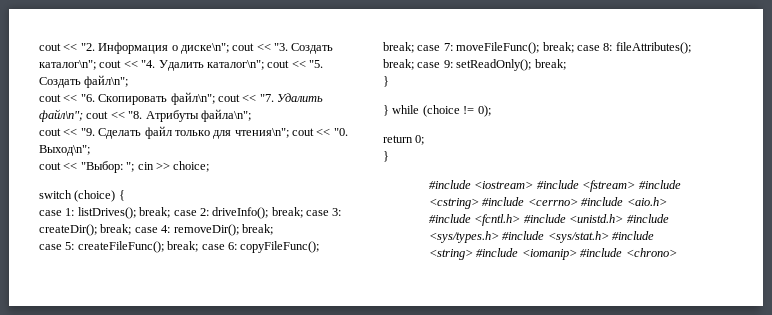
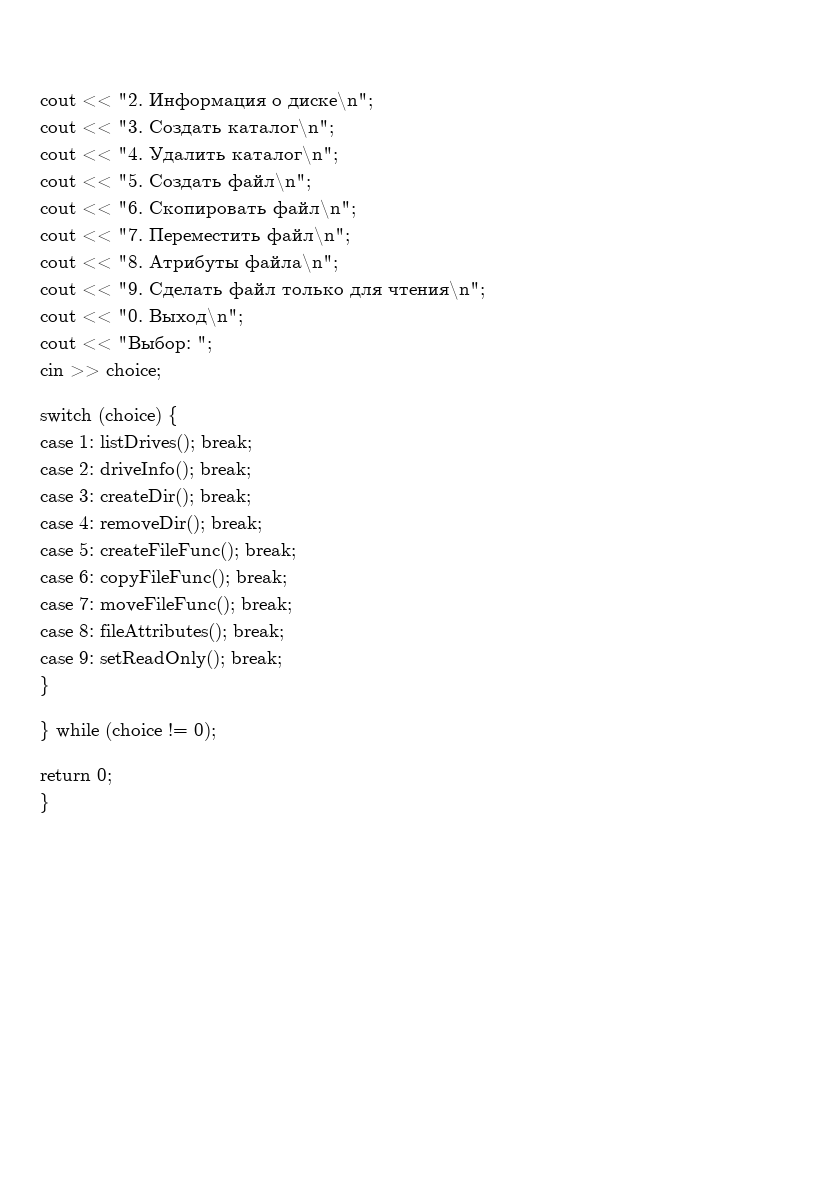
- cout << "2. Информация о диске\n"; cout << "3. Создать каталог\n"; cout << "4. Удалить каталог\n"; cout << "5. Создать файл\n";
+ cout << "2. Информация о диске\n";
+ cout << "3. Создать каталог\n";
+ cout << "4. Удалить каталог\n";
+ cout << "5. Создать файл\n";
- cout << "6. Скопировать файл\n"; cout << "7. Удалить файл\n"; cout << "8. Атрибуты файла\n";
+ cout << "6. Скопировать файл\n";
+ cout << "7. Переместить файл\n";
+ cout << "8. Атрибуты файла\n";
- cout << "9. Сделать файл только для чтения\n"; cout << "0. Выход\n";
+ cout << "9. Сделать файл только для чтения\n";
+ cout << "0. Выход\n";
- cout << "Выбор: "; cin >> choice;
+ cout << "Выбор: ";
+ cin >> choice;
- case 1: listDrives(); break; case 2: driveInfo(); break; case 3: createDir(); break; case 4: removeDir(); break;
+ case 1: listDrives(); break;
+ case 2: driveInfo(); break;
+ case 3: createDir(); break;
+ case 4: removeDir(); break;
- case 5: createFileFunc(); break; case 6: copyFileFunc(); break; case 7: moveFileFunc(); break; case 8: fileAttributes(); break; case 9: setReadOnly(); break;
+ case 5: createFileFunc(); break;
+ case 6: copyFileFunc(); break;
+ case 7: moveFileFunc(); break;
+ case 8: fileAttributes(); break;
+ case 9: setReadOnly(); break;
- #include <iostream> #include <fstream> #include <cstring> #include <cerrno> #include <aio.h> #include <fcntl.h> #include <unistd.h> #include <sys/types.h> #include <sys/stat.h> #include <string> #include <iomanip> #include <chrono>

